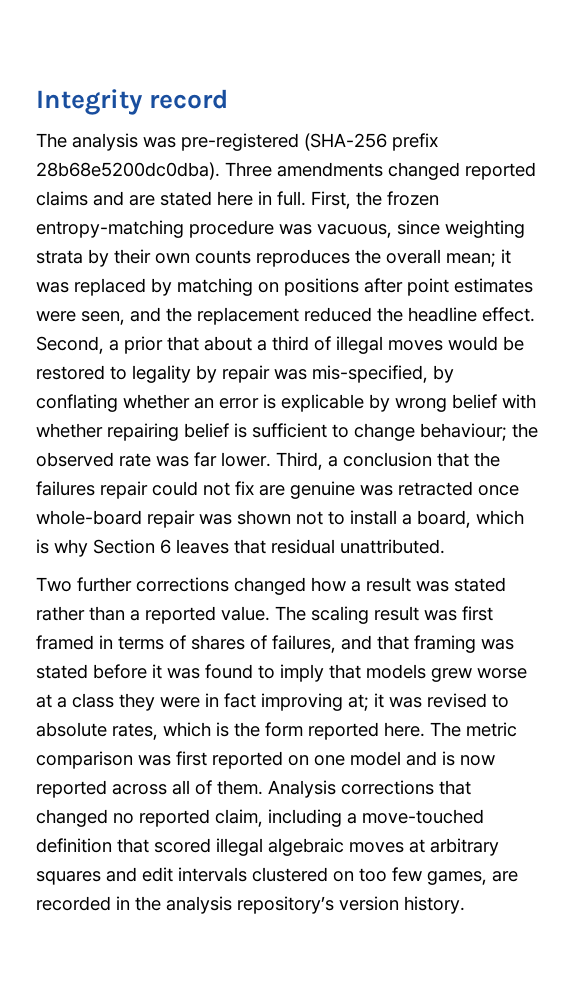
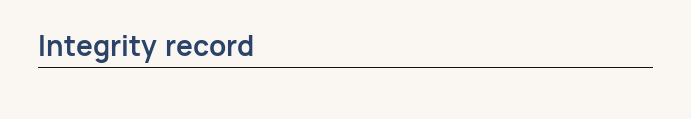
- The analysis was pre-registered (SHA-256 prefix 28b68e5200dc0dba). Three amendments changed reported claims and are stated here in full. First, the frozen entropy-matching procedure was vacuous, since weighting strata by their own counts reproduces the overall mean; it was replaced by matching on positions after point estimates were seen, and the replacement reduced the headline effect. Second, a prior that about a third of illegal moves would be restored to legality by repair was mis-specified, by conflating whether an error is explicable by wrong belief with whether repairing belief is sufficient to change behaviour; the observed rate was far lower. Third, a conclusion that the failures repair could not fix are genuine was retracted once whole-board repair was shown not to install a board, which is why Section 6 leaves that residual unattributed.
- Two further corrections changed how a result was stated rather than a reported value. The scaling result was first framed in terms of shares of failures, and that framing was stated before it was found to imply that models grew worse at a class they were in fact improving at; it was revised to absolute rates, which is the form reported here. The metric comparison was first reported on one model and is now reported across all of them. Analysis corrections that changed no reported claim, including a move-touched definition that scored illegal algebraic moves at arbitrary squares and edit intervals clustered on too few games, are recorded in the analysis repository’s version history.

